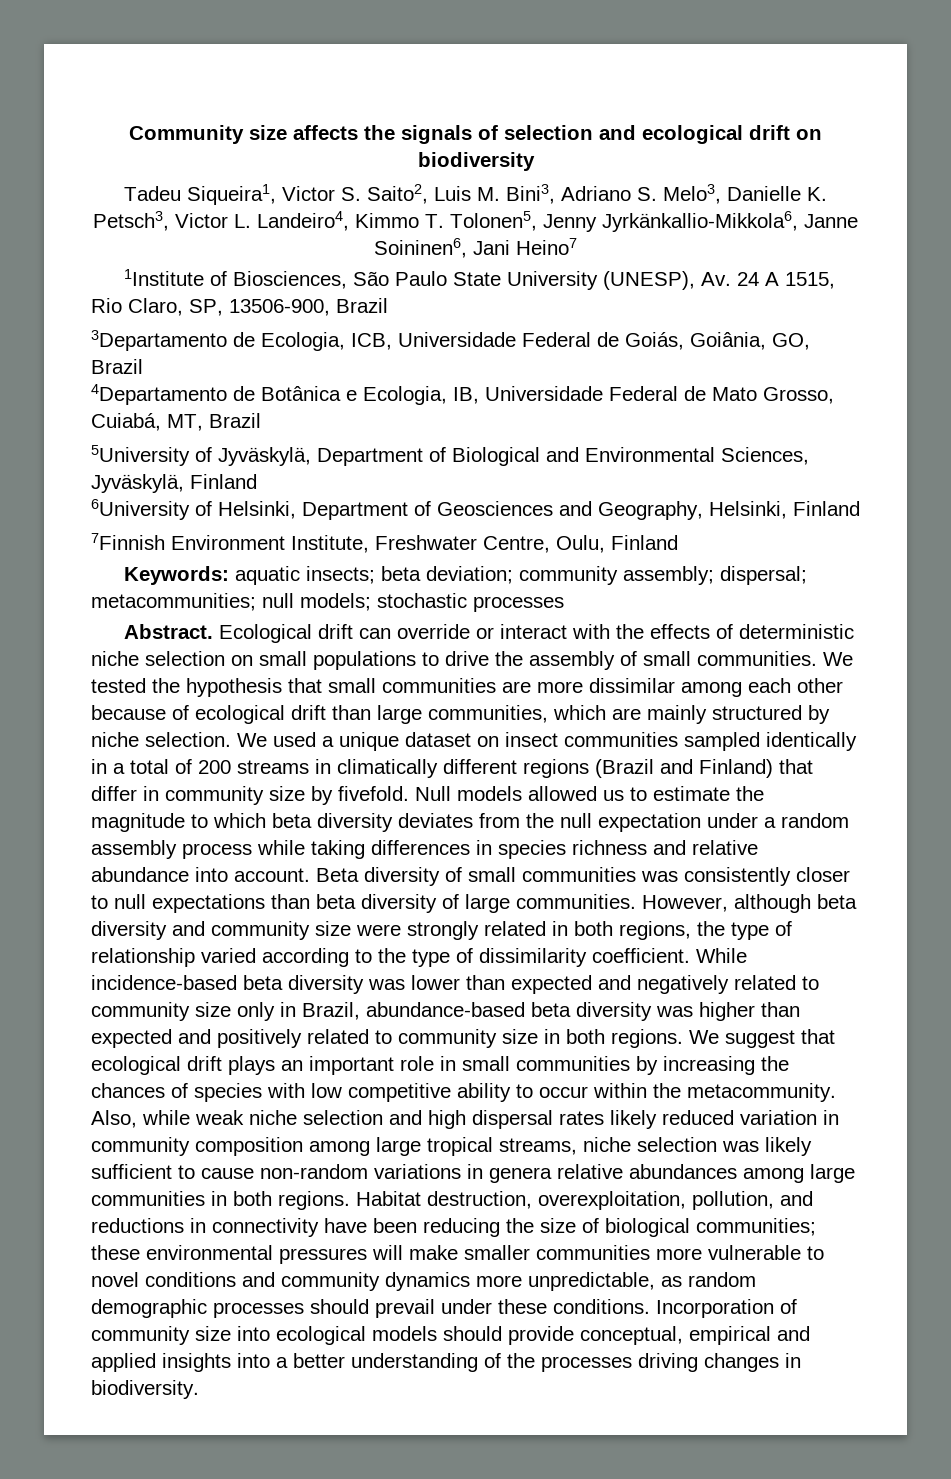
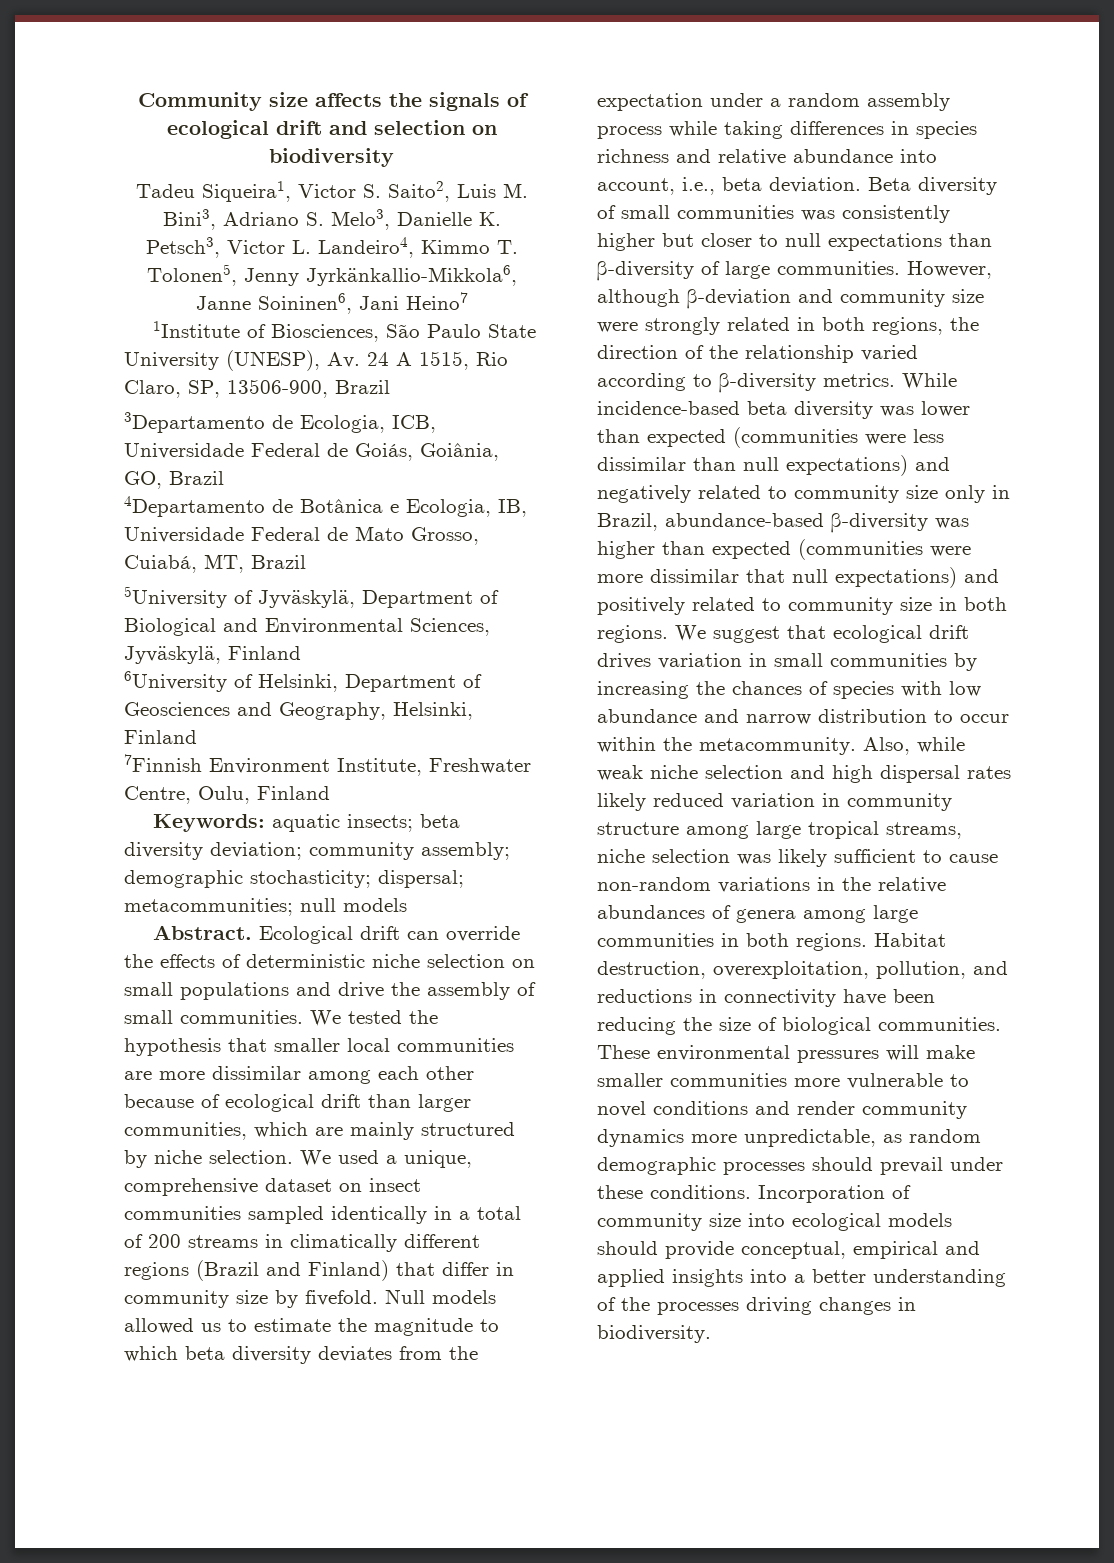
- Community size affects the signals of selection and ecological drift on biodiversity
+ Community size affects the signals of ecological drift and selection on biodiversity
- Keywords: aquatic insects; beta deviation; community assembly; dispersal; metacommunities; null models; stochastic processes
+ Keywords: aquatic insects; beta diversity deviation; community assembly; demographic stochasticity; dispersal; metacommunities; null models
- Ecological drift can override or interact with the effects of deterministic niche selection on small populations to drive the assembly of small communities.
+ Ecological drift can override the effects of deterministic niche selection on small populations and drive the assembly of small communities.
- We tested the hypothesis that small communities are more dissimilar among each other because of ecological drift than large communities, which are mainly structured by niche selection.
+ We tested the hypothesis that smaller local communities are more dissimilar among each other because of ecological drift than larger communities, which are mainly structured by niche selection.
- We used a unique dataset on insect communities sampled identically in a total of 200 streams in climatically different regions (Brazil and Finland) that differ in community size by fivefold.
+ We used a unique, comprehensive dataset on insect communities sampled identically in a total of 200 streams in climatically different regions (Brazil and Finland) that differ in community size by fivefold.
- Null models allowed us to estimate the magnitude to which beta diversity deviates from the null expectation under a random assembly process while taking differences in species richness and relative abundance into account.
+ Null models allowed us to estimate the magnitude to which beta diversity deviates from the expectation under a random assembly process while taking differences in species richness and relative abundance into account, i.e., beta deviation.
- Beta diversity of small communities was consistently closer to null expectations than beta diversity of large communities.
+ Beta diversity of small communities was consistently higher but closer to null expectations than β-diversity of large communities.
- However, although beta diversity and community size were strongly related in both regions, the type of relationship varied according to the type of dissimilarity coefficient.
+ However, although β-deviation and community size were strongly related in both regions, the direction of the relationship varied according to β-diversity metrics.
- While incidence-based beta diversity was lower than expected and negatively related to community size only in Brazil, abundance-based beta diversity was higher than expected and positively related to community size in both regions.
+ While incidence-based beta diversity was lower than expected (communities were less dissimilar than null expectations) and negatively related to community size only in Brazil, abundance-based β-diversity was higher than expected (communities were more dissimilar that null expectations) and positively related to community size in both regions.
- We suggest that ecological drift plays an important role in small communities by increasing the chances of species with low competitive ability to occur within the metacommunity.
+ We suggest that ecological drift drives variation in small communities by increasing the chances of species with low abundance and narrow distribution to occur within the metacommunity.
- Also, while weak niche selection and high dispersal rates likely reduced variation in community composition among large tropical streams, niche selection was likely sufficient to cause non-random variations in genera relative abundances among large communities in both regions.
+ Also, while weak niche selection and high dispersal rates likely reduced variation in community structure among large tropical streams, niche selection was likely sufficient to cause non-random variations in the relative abundances of genera among large communities in both regions.
- Habitat destruction, overexploitation, pollution, and reductions in connectivity have been reducing the size of biological communities; these environmental pressures will make smaller communities more vulnerable to novel conditions and community dynamics more unpredictable, as random demographic processes should prevail under these conditions.
+ Habitat destruction, overexploitation, pollution, and reductions in connectivity have been reducing the size of biological communities. These environmental pressures will make smaller communities more vulnerable to novel conditions and render community dynamics more unpredictable, as random demographic processes should prevail under these conditions.

